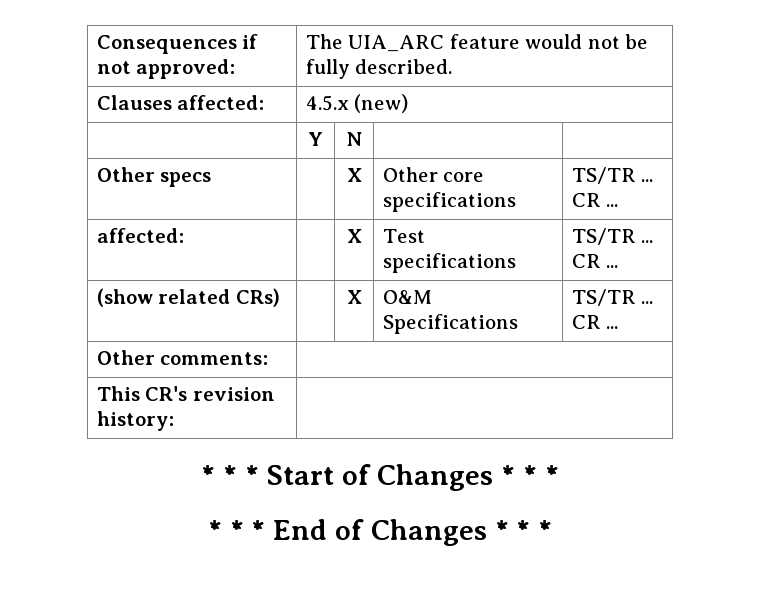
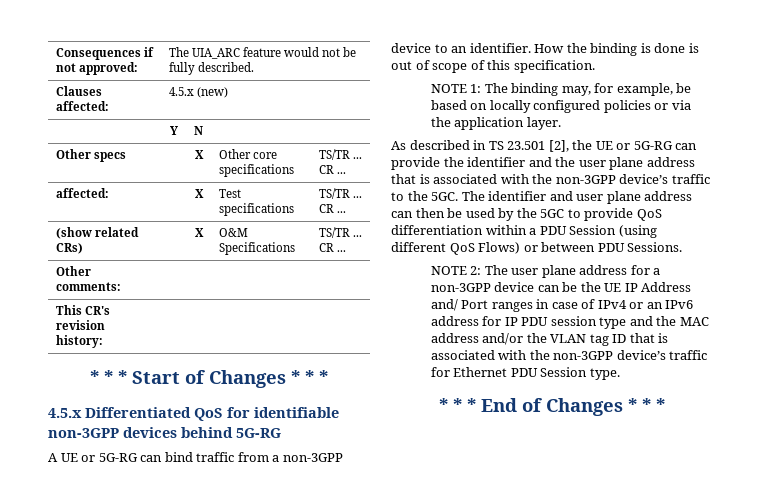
+ 4.5.x Differentiated QoS for identifiable non-3GPP devices behind 5G-RG
+ A UE or 5G-RG can bind traffic from a non-3GPP device to an identifier. How the binding is done is out of scope of this specification.
+ NOTE 1: The binding may, for example, be based on locally configured policies or via the application layer.
+ As described in TS 23.501 [2], the UE or 5G-RG can provide the identifier and the user plane address that is associated with the non-3GPP device’s traffic to the 5GC. The identifier and user plane address can then be used by the 5GC to provide QoS differentiation within a PDU Session (using different QoS Flows) or between PDU Sessions.
+ NOTE 2: The user plane address for a non-3GPP device can be the UE IP Address and/ Port ranges in case of IPv4 or an IPv6 address for IP PDU session type and the MAC address and/or the VLAN tag ID that is associated with the non-3GPP device’s traffic for Ethernet PDU Session type.

